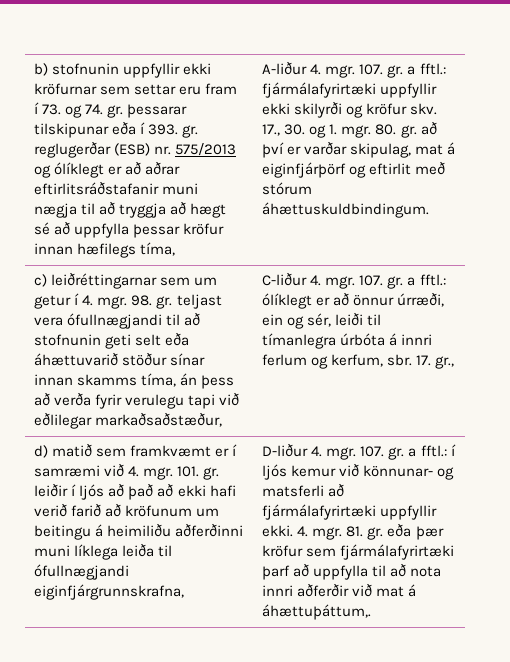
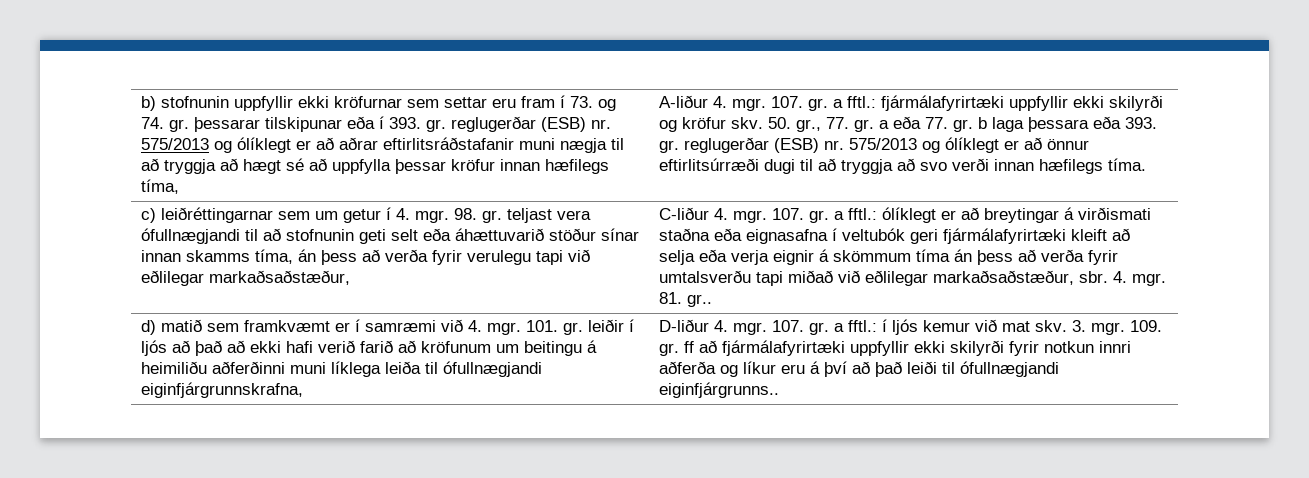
- 17., 30. og 1. mgr. 80. gr. að því er varðar skipulag, mat á eiginfjárþörf og eftirlit með stórum áhættuskuldbindingum.
+ 50. gr., 77. gr. a eða 77. gr. b laga þessara eða 393. gr. reglugerðar (ESB) nr. 575/2013 og ólíklegt er að önnur eftirlitsúrræði dugi til að tryggja að svo verði innan hæfilegs tíma.
- 107. gr. a fftl.: ólíklegt er að önnur úrræði, ein og sér, leiði til tímanlegra úrbóta á innri ferlum og kerfum, sbr. 17. gr.,
+ 107. gr. a fftl.: ólíklegt er að breytingar á virðismati staðna eða eignasafna í veltubók geri fjármálafyrirtæki kleift að selja eða verja eignir á skömmum tíma án þess að verða fyrir umtalsverðu tapi miðað við eðlilegar markaðsaðstæður, sbr. 4. mgr. 81. gr..
- 107. gr. a fftl.: í ljós kemur við könnunar- og matsferli að fjármálafyrirtæki uppfyllir ekki. 4. mgr. 81. gr. eða þær kröfur sem fjármálafyrirtæki þarf að uppfylla til að nota innri aðferðir við mat á áhættuþáttum,.
+ 107. gr. a fftl.: í ljós kemur við mat skv. 3. mgr. 109. gr. ff að fjármálafyrirtæki uppfyllir ekki skilyrði fyrir notkun innri aðferða og líkur eru á því að það leiði til ófullnægjandi eiginfjárgrunns..

